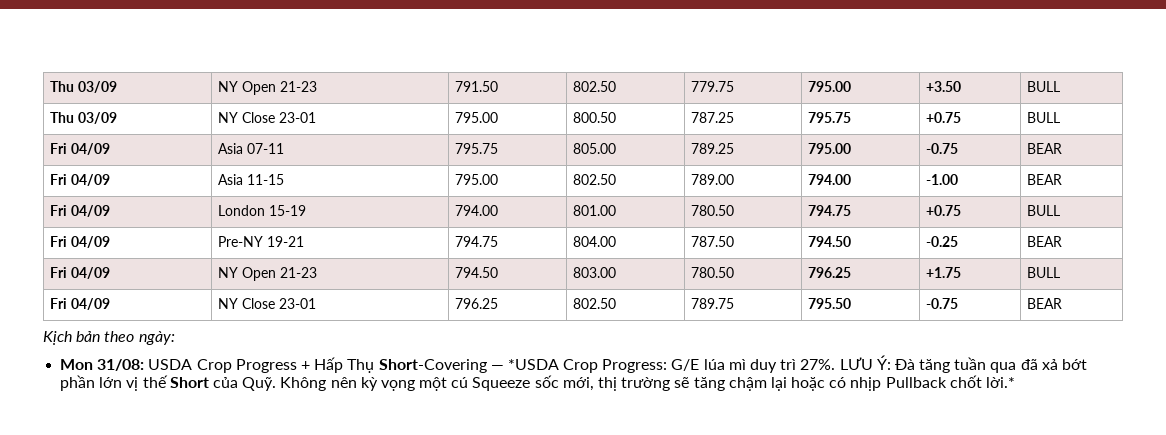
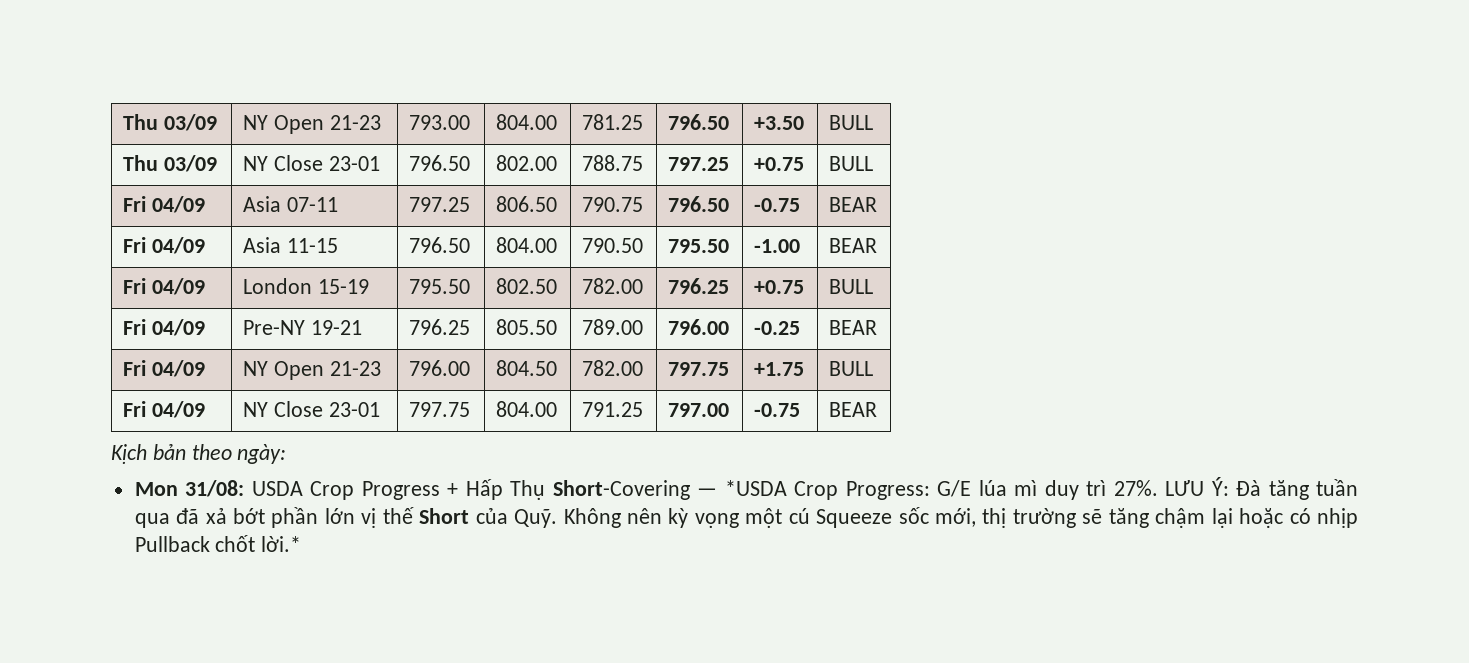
- Thu 03/09 | NY Open 21-23 | 791.50 | 802.50 | 779.75 | 795.00 | +3.50 | BULL
+ Thu 03/09 | NY Open 21-23 | 793.00 | 804.00 | 781.25 | 796.50 | +3.50 | BULL
- Thu 03/09 | NY Close 23-01 | 795.00 | 800.50 | 787.25 | 795.75 | +0.75 | BULL
+ Thu 03/09 | NY Close 23-01 | 796.50 | 802.00 | 788.75 | 797.25 | +0.75 | BULL
- Fri 04/09 | Asia 07-11 | 795.75 | 805.00 | 789.25 | 795.00 | -0.75 | BEAR
+ Fri 04/09 | Asia 07-11 | 797.25 | 806.50 | 790.75 | 796.50 | -0.75 | BEAR
- Fri 04/09 | Asia 11-15 | 795.00 | 802.50 | 789.00 | 794.00 | -1.00 | BEAR
+ Fri 04/09 | Asia 11-15 | 796.50 | 804.00 | 790.50 | 795.50 | -1.00 | BEAR
- Fri 04/09 | London 15-19 | 794.00 | 801.00 | 780.50 | 794.75 | +0.75 | BULL
+ Fri 04/09 | London 15-19 | 795.50 | 802.50 | 782.00 | 796.25 | +0.75 | BULL
- Fri 04/09 | Pre-NY 19-21 | 794.75 | 804.00 | 787.50 | 794.50 | -0.25 | BEAR
+ Fri 04/09 | Pre-NY 19-21 | 796.25 | 805.50 | 789.00 | 796.00 | -0.25 | BEAR
- Fri 04/09 | NY Open 21-23 | 794.50 | 803.00 | 780.50 | 796.25 | +1.75 | BULL
+ Fri 04/09 | NY Open 21-23 | 796.00 | 804.50 | 782.00 | 797.75 | +1.75 | BULL
- Fri 04/09 | NY Close 23-01 | 796.25 | 802.50 | 789.75 | 795.50 | -0.75 | BEAR
+ Fri 04/09 | NY Close 23-01 | 797.75 | 804.00 | 791.25 | 797.00 | -0.75 | BEAR

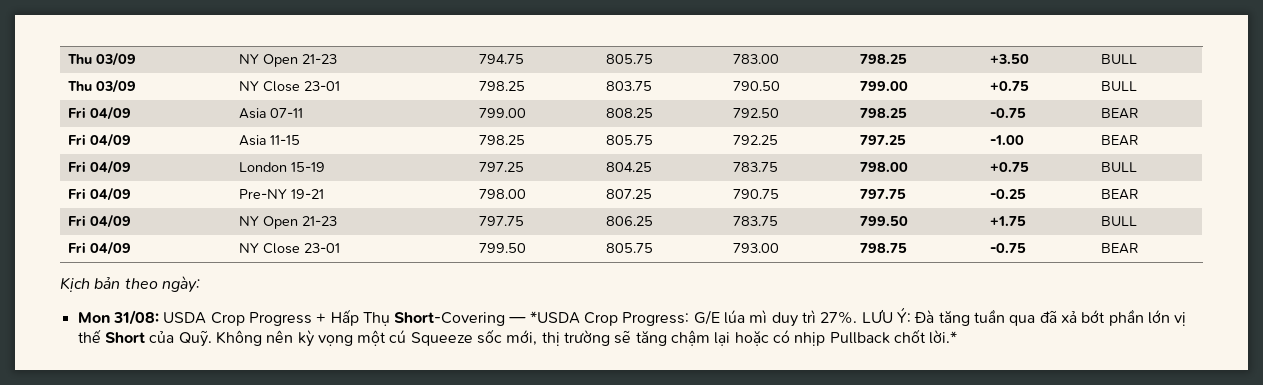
- Thu 03/09 | NY Open 21-23 | 793.00 | 804.00 | 781.25 | 796.50 | +3.50 | BULL
+ Thu 03/09 | NY Open 21-23 | 794.75 | 805.75 | 783.00 | 798.25 | +3.50 | BULL
- Thu 03/09 | NY Close 23-01 | 796.50 | 802.00 | 788.75 | 797.25 | +0.75 | BULL
+ Thu 03/09 | NY Close 23-01 | 798.25 | 803.75 | 790.50 | 799.00 | +0.75 | BULL
- Fri 04/09 | Asia 07-11 | 797.25 | 806.50 | 790.75 | 796.50 | -0.75 | BEAR
+ Fri 04/09 | Asia 07-11 | 799.00 | 808.25 | 792.50 | 798.25 | -0.75 | BEAR
- Fri 04/09 | Asia 11-15 | 796.50 | 804.00 | 790.50 | 795.50 | -1.00 | BEAR
+ Fri 04/09 | Asia 11-15 | 798.25 | 805.75 | 792.25 | 797.25 | -1.00 | BEAR
- Fri 04/09 | London 15-19 | 795.50 | 802.50 | 782.00 | 796.25 | +0.75 | BULL
+ Fri 04/09 | London 15-19 | 797.25 | 804.25 | 783.75 | 798.00 | +0.75 | BULL
- Fri 04/09 | Pre-NY 19-21 | 796.25 | 805.50 | 789.00 | 796.00 | -0.25 | BEAR
+ Fri 04/09 | Pre-NY 19-21 | 798.00 | 807.25 | 790.75 | 797.75 | -0.25 | BEAR
- Fri 04/09 | NY Open 21-23 | 796.00 | 804.50 | 782.00 | 797.75 | +1.75 | BULL
+ Fri 04/09 | NY Open 21-23 | 797.75 | 806.25 | 783.75 | 799.50 | +1.75 | BULL
- Fri 04/09 | NY Close 23-01 | 797.75 | 804.00 | 791.25 | 797.00 | -0.75 | BEAR
+ Fri 04/09 | NY Close 23-01 | 799.50 | 805.75 | 793.00 | 798.75 | -0.75 | BEAR

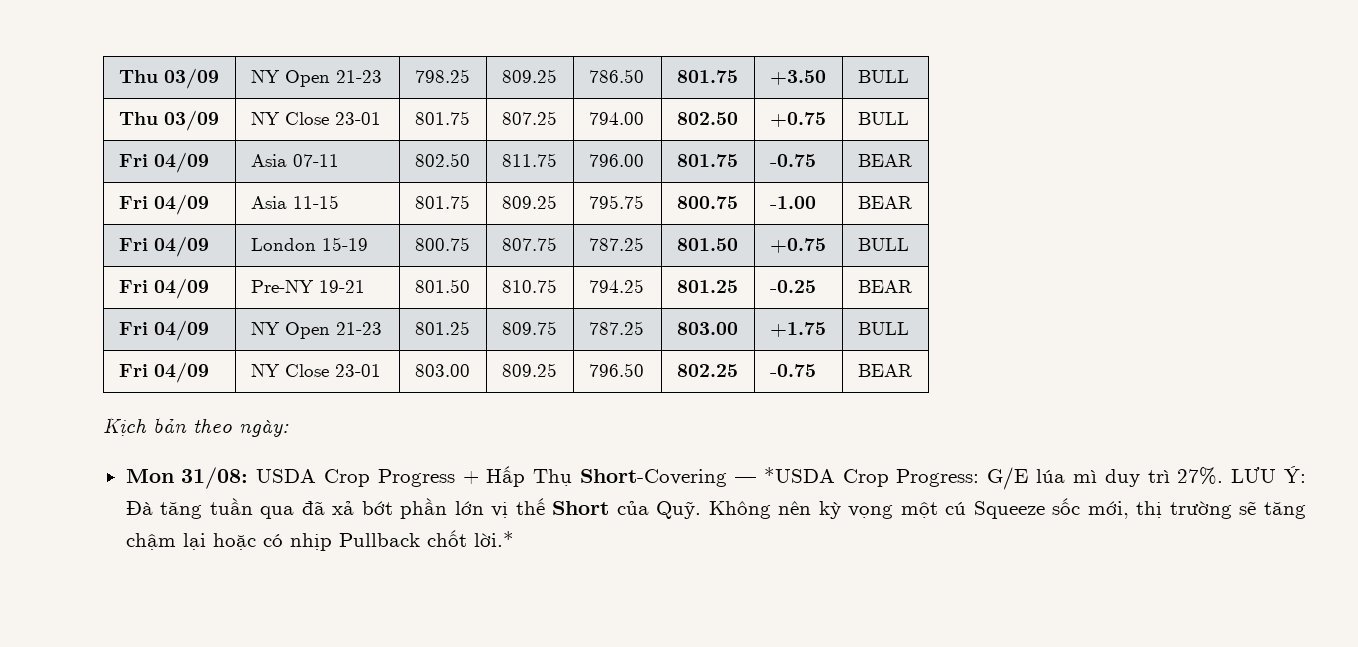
- Thu 03/09 | NY Open 21-23 | 794.75 | 805.75 | 783.00 | 798.25 | +3.50 | BULL
+ Thu 03/09 | NY Open 21-23 | 798.25 | 809.25 | 786.50 | 801.75 | +3.50 | BULL
- Thu 03/09 | NY Close 23-01 | 798.25 | 803.75 | 790.50 | 799.00 | +0.75 | BULL
+ Thu 03/09 | NY Close 23-01 | 801.75 | 807.25 | 794.00 | 802.50 | +0.75 | BULL
- Fri 04/09 | Asia 07-11 | 799.00 | 808.25 | 792.50 | 798.25 | -0.75 | BEAR
+ Fri 04/09 | Asia 07-11 | 802.50 | 811.75 | 796.00 | 801.75 | -0.75 | BEAR
- Fri 04/09 | Asia 11-15 | 798.25 | 805.75 | 792.25 | 797.25 | -1.00 | BEAR
+ Fri 04/09 | Asia 11-15 | 801.75 | 809.25 | 795.75 | 800.75 | -1.00 | BEAR
- Fri 04/09 | London 15-19 | 797.25 | 804.25 | 783.75 | 798.00 | +0.75 | BULL
+ Fri 04/09 | London 15-19 | 800.75 | 807.75 | 787.25 | 801.50 | +0.75 | BULL
- Fri 04/09 | Pre-NY 19-21 | 798.00 | 807.25 | 790.75 | 797.75 | -0.25 | BEAR
+ Fri 04/09 | Pre-NY 19-21 | 801.50 | 810.75 | 794.25 | 801.25 | -0.25 | BEAR
- Fri 04/09 | NY Open 21-23 | 797.75 | 806.25 | 783.75 | 799.50 | +1.75 | BULL
+ Fri 04/09 | NY Open 21-23 | 801.25 | 809.75 | 787.25 | 803.00 | +1.75 | BULL
- Fri 04/09 | NY Close 23-01 | 799.50 | 805.75 | 793.00 | 798.75 | -0.75 | BEAR
+ Fri 04/09 | NY Close 23-01 | 803.00 | 809.25 | 796.50 | 802.25 | -0.75 | BEAR

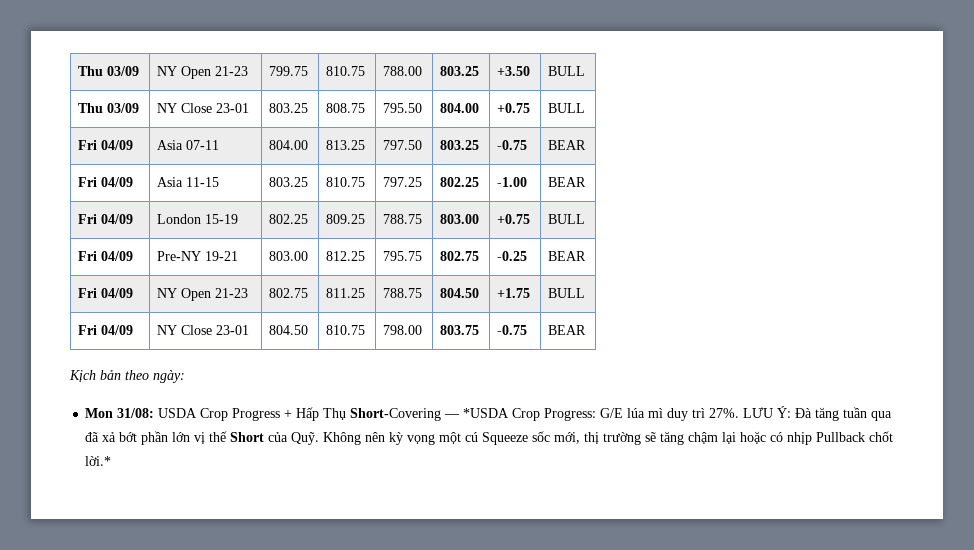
- Thu 03/09 | NY Open 21-23 | 798.25 | 809.25 | 786.50 | 801.75 | +3.50 | BULL
+ Thu 03/09 | NY Open 21-23 | 799.75 | 810.75 | 788.00 | 803.25 | +3.50 | BULL
- Thu 03/09 | NY Close 23-01 | 801.75 | 807.25 | 794.00 | 802.50 | +0.75 | BULL
+ Thu 03/09 | NY Close 23-01 | 803.25 | 808.75 | 795.50 | 804.00 | +0.75 | BULL
- Fri 04/09 | Asia 07-11 | 802.50 | 811.75 | 796.00 | 801.75 | -0.75 | BEAR
+ Fri 04/09 | Asia 07-11 | 804.00 | 813.25 | 797.50 | 803.25 | -0.75 | BEAR
- Fri 04/09 | Asia 11-15 | 801.75 | 809.25 | 795.75 | 800.75 | -1.00 | BEAR
+ Fri 04/09 | Asia 11-15 | 803.25 | 810.75 | 797.25 | 802.25 | -1.00 | BEAR
- Fri 04/09 | London 15-19 | 800.75 | 807.75 | 787.25 | 801.50 | +0.75 | BULL
+ Fri 04/09 | London 15-19 | 802.25 | 809.25 | 788.75 | 803.00 | +0.75 | BULL
- Fri 04/09 | Pre-NY 19-21 | 801.50 | 810.75 | 794.25 | 801.25 | -0.25 | BEAR
+ Fri 04/09 | Pre-NY 19-21 | 803.00 | 812.25 | 795.75 | 802.75 | -0.25 | BEAR
- Fri 04/09 | NY Open 21-23 | 801.25 | 809.75 | 787.25 | 803.00 | +1.75 | BULL
+ Fri 04/09 | NY Open 21-23 | 802.75 | 811.25 | 788.75 | 804.50 | +1.75 | BULL
- Fri 04/09 | NY Close 23-01 | 803.00 | 809.25 | 796.50 | 802.25 | -0.75 | BEAR
+ Fri 04/09 | NY Close 23-01 | 804.50 | 810.75 | 798.00 | 803.75 | -0.75 | BEAR

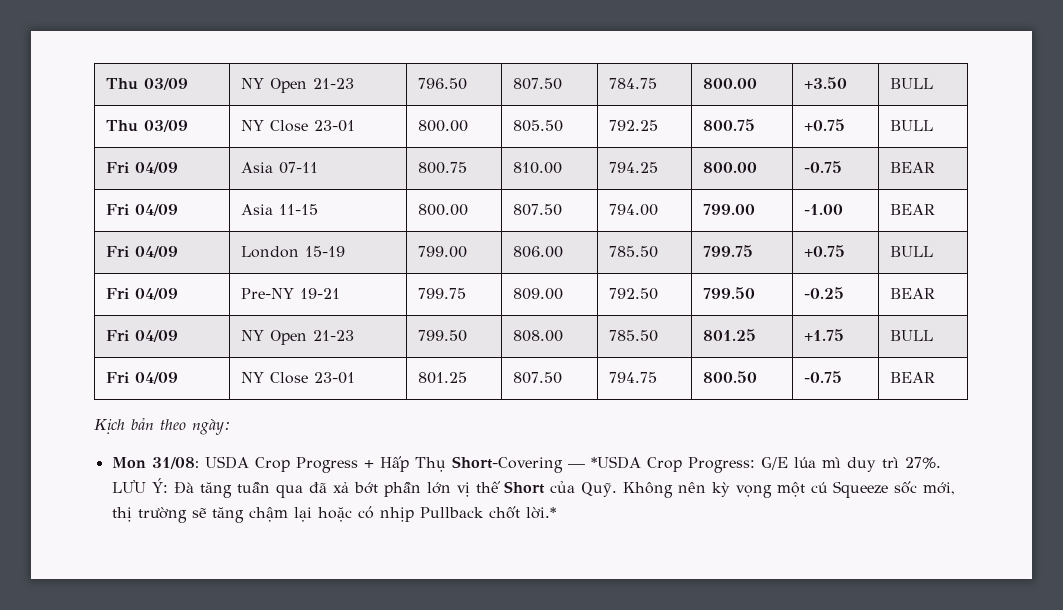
- Thu 03/09 | NY Open 21-23 | 799.75 | 810.75 | 788.00 | 803.25 | +3.50 | BULL
+ Thu 03/09 | NY Open 21-23 | 796.50 | 807.50 | 784.75 | 800.00 | +3.50 | BULL
- Thu 03/09 | NY Close 23-01 | 803.25 | 808.75 | 795.50 | 804.00 | +0.75 | BULL
+ Thu 03/09 | NY Close 23-01 | 800.00 | 805.50 | 792.25 | 800.75 | +0.75 | BULL
- Fri 04/09 | Asia 07-11 | 804.00 | 813.25 | 797.50 | 803.25 | -0.75 | BEAR
+ Fri 04/09 | Asia 07-11 | 800.75 | 810.00 | 794.25 | 800.00 | -0.75 | BEAR
- Fri 04/09 | Asia 11-15 | 803.25 | 810.75 | 797.25 | 802.25 | -1.00 | BEAR
+ Fri 04/09 | Asia 11-15 | 800.00 | 807.50 | 794.00 | 799.00 | -1.00 | BEAR
- Fri 04/09 | London 15-19 | 802.25 | 809.25 | 788.75 | 803.00 | +0.75 | BULL
+ Fri 04/09 | London 15-19 | 799.00 | 806.00 | 785.50 | 799.75 | +0.75 | BULL
- Fri 04/09 | Pre-NY 19-21 | 803.00 | 812.25 | 795.75 | 802.75 | -0.25 | BEAR
+ Fri 04/09 | Pre-NY 19-21 | 799.75 | 809.00 | 792.50 | 799.50 | -0.25 | BEAR
- Fri 04/09 | NY Open 21-23 | 802.75 | 811.25 | 788.75 | 804.50 | +1.75 | BULL
+ Fri 04/09 | NY Open 21-23 | 799.50 | 808.00 | 785.50 | 801.25 | +1.75 | BULL
- Fri 04/09 | NY Close 23-01 | 804.50 | 810.75 | 798.00 | 803.75 | -0.75 | BEAR
+ Fri 04/09 | NY Close 23-01 | 801.25 | 807.50 | 794.75 | 800.50 | -0.75 | BEAR

